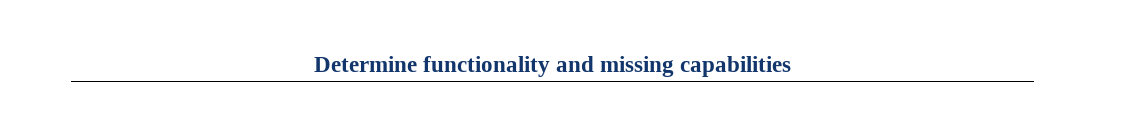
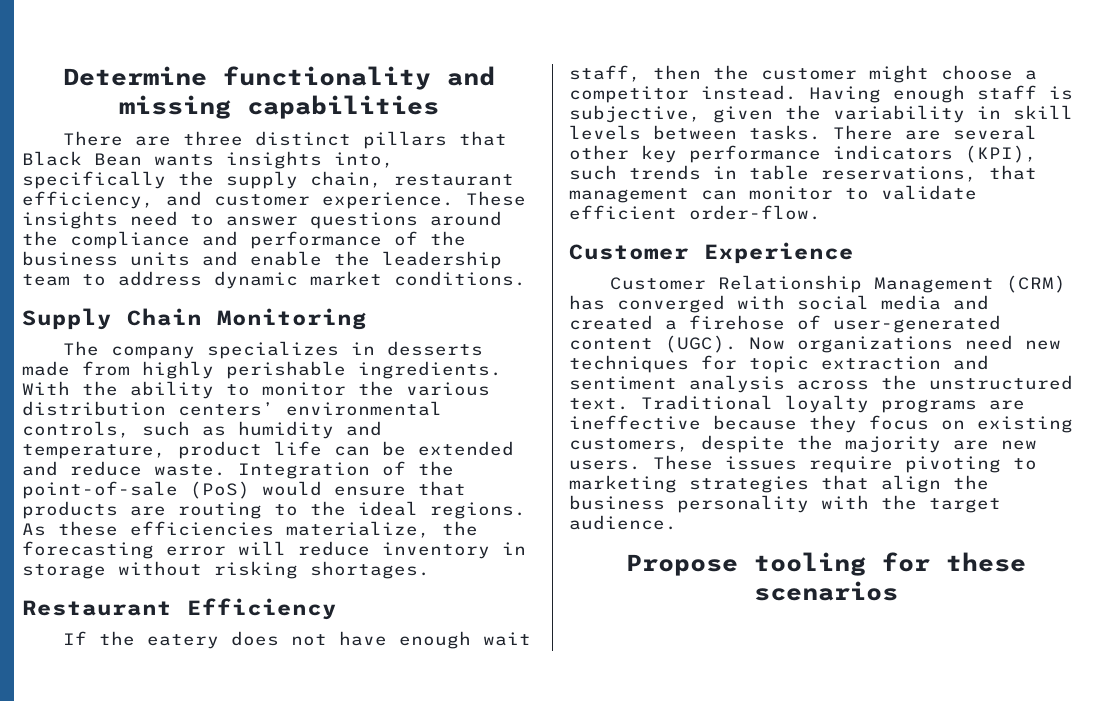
+ There are three distinct pillars that Black Bean wants insights into, specifically the supply chain, restaurant efficiency, and customer experience. These insights need to answer questions around the compliance and performance of the business units and enable the leadership team to address dynamic market conditions.
+ Supply Chain Monitoring
+ The company specializes in desserts made from highly perishable ingredients. With the ability to monitor the various distribution centers’ environmental controls, such as humidity and temperature, product life can be extended and reduce waste. Integration of the point-of-sale (PoS) would ensure that products are routing to the ideal regions. As these efficiencies materialize, the forecasting error will reduce inventory in storage without risking shortages.
+ Restaurant Efficiency
+ If the eatery does not have enough wait staff, then the customer might choose a competitor instead. Having enough staff is subjective, given the variability in skill levels between tasks. There are several other key performance indicators (KPI), such trends in table reservations, that management can monitor to validate efficient order-flow.
+ Customer Experience
+ Customer Relationship Management (CRM) has converged with social media and created a firehose of user-generated content (UGC). Now organizations need new techniques for topic extraction and sentiment analysis across the unstructured text. Traditional loyalty programs are ineffective because they focus on existing customers, despite the majority are new users. These issues require pivoting to marketing strategies that align the business personality with the target audience.
+ Propose tooling for these scenarios

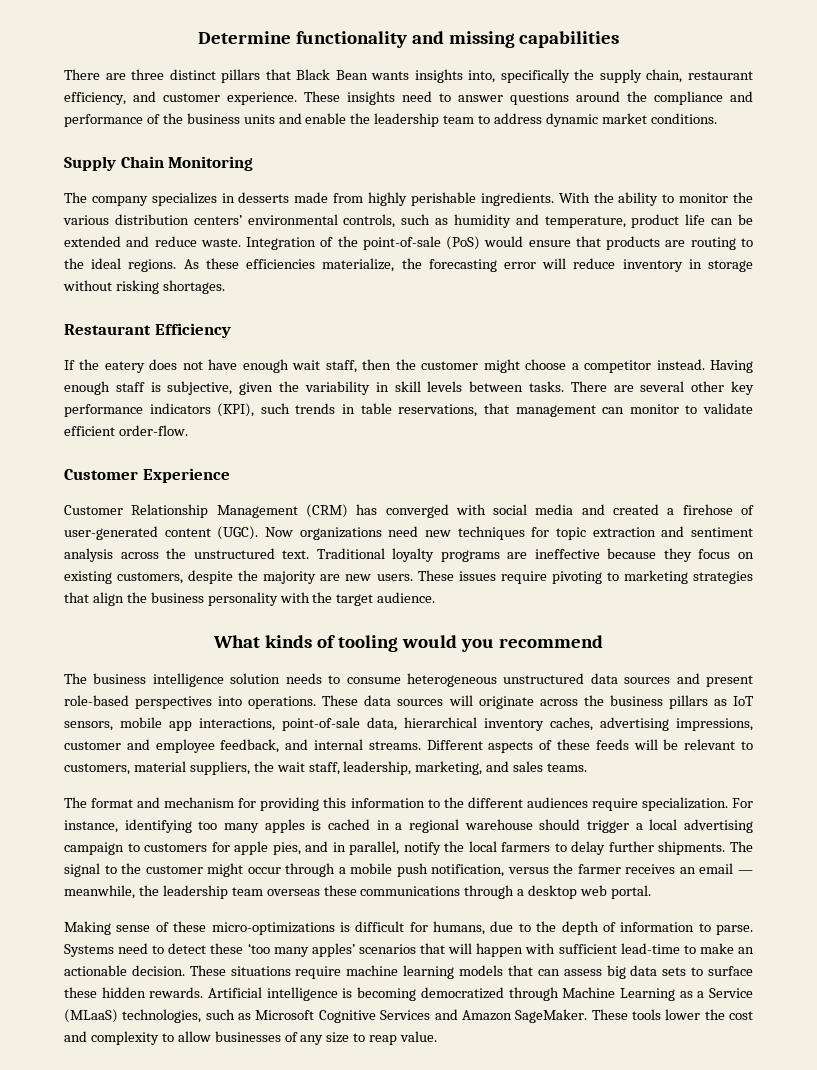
- Propose tooling for these scenarios
+ What kinds of tooling would you recommend
+ The business intelligence solution needs to consume heterogeneous unstructured data sources and present role-based perspectives into operations. These data sources will originate across the business pillars as IoT sensors, mobile app interactions, point-of-sale data, hierarchical inventory caches, advertising impressions, customer and employee feedback, and internal streams. Different aspects of these feeds will be relevant to customers, material suppliers, the wait staff, leadership, marketing, and sales teams.
+ The format and mechanism for providing this information to the different audiences require specialization. For instance, identifying too many apples is cached in a regional warehouse should trigger a local advertising campaign to customers for apple pies, and in parallel, notify the local farmers to delay further shipments. The signal to the customer might occur through a mobile push notification, versus the farmer receives an email — meanwhile, the leadership team overseas these communications through a desktop web portal.
+ Making sense of these micro-optimizations is difficult for humans, due to the depth of information to parse. Systems need to detect these ‘too many apples’ scenarios that will happen with sufficient lead-time to make an actionable decision. These situations require machine learning models that can assess big data sets to surface these hidden rewards. Artificial intelligence is becoming democratized through Machine Learning as a Service (MLaaS) technologies, such as Microsoft Cognitive Services and Amazon SageMaker. These tools lower the cost and complexity to allow businesses of any size to reap value.

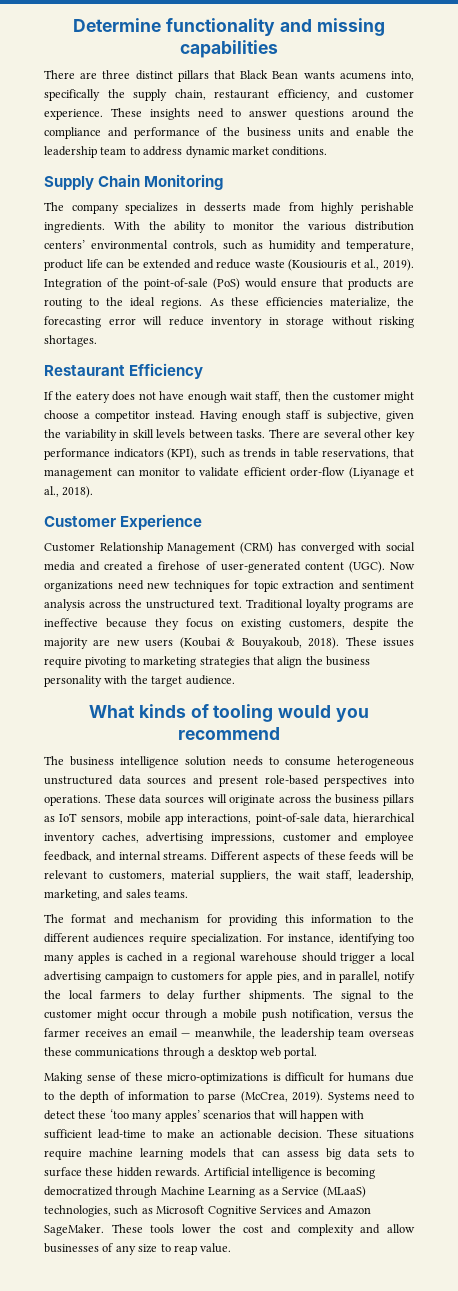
- There are three distinct pillars that Black Bean wants insights into, specifically the supply chain, restaurant efficiency, and customer experience.
+ There are three distinct pillars that Black Bean wants acumens into, specifically the supply chain, restaurant efficiency, and customer experience.
- With the ability to monitor the various distribution centers’ environmental controls, such as humidity and temperature, product life can be extended and reduce waste.
+ With the ability to monitor the various distribution centers’ environmental controls, such as humidity and temperature, product life can be extended and reduce waste (Kousiouris et al., 2019).
- There are several other key performance indicators (KPI), such trends in table reservations, that management can monitor to validate efficient order-flow.
+ There are several other key performance indicators (KPI), such as trends in table reservations, that management can monitor to validate efficient order-flow (Liyanage et al., 2018).
- Traditional loyalty programs are ineffective because they focus on existing customers, despite the majority are new users.
+ Traditional loyalty programs are ineffective because they focus on existing customers, despite the majority are new users (Koubai & Bouyakoub, 2018).
- Making sense of these micro-optimizations is difficult for humans, due to the depth of information to parse.
+ Making sense of these micro-optimizations is difficult for humans due to the depth of information to parse (McCrea, 2019).
- These tools lower the cost and complexity to allow businesses of any size to reap value.
+ These tools lower the cost and complexity and allow businesses of any size to reap value.

